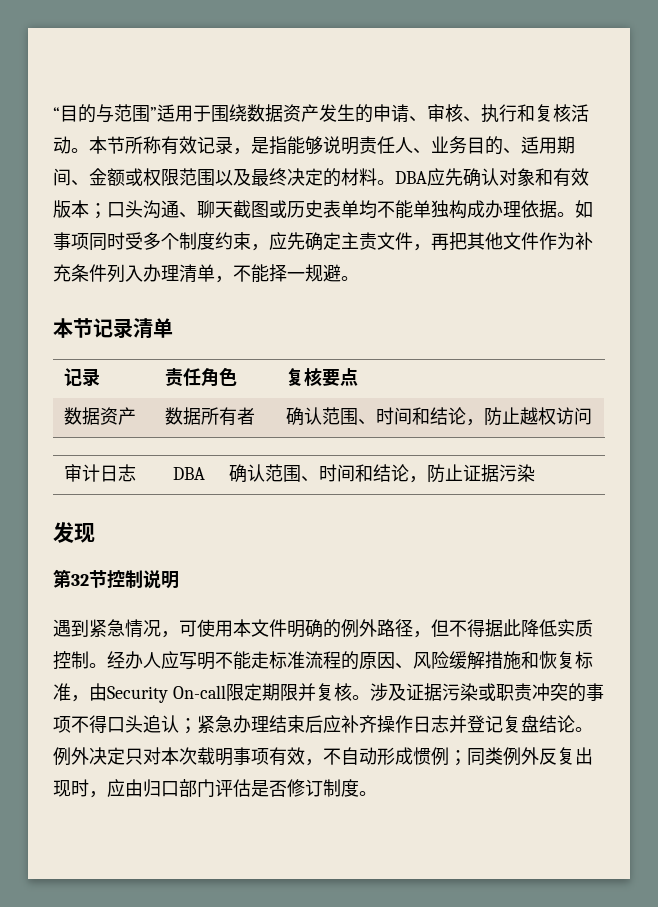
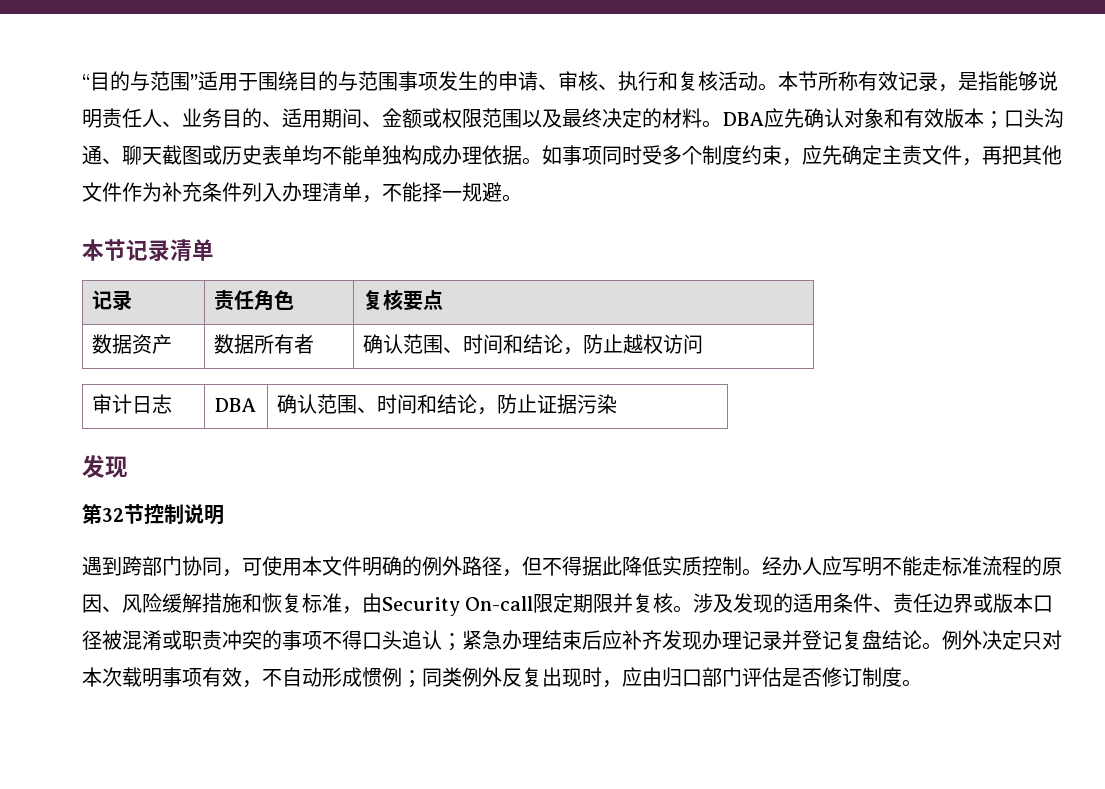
- “目的与范围”适用于围绕数据资产发生的申请、审核、执行和复核活动。
+ “目的与范围”适用于围绕目的与范围事项发生的申请、审核、执行和复核活动。
- 遇到紧急情况，可使用本文件明确的例外路径，但不得据此降低实质控制。
+ 遇到跨部门协同，可使用本文件明确的例外路径，但不得据此降低实质控制。
- 涉及证据污染或职责冲突的事项不得口头追认；紧急办理结束后应补齐操作日志并登记复盘结论。
+ 涉及发现的适用条件、责任边界或版本口径被混淆或职责冲突的事项不得口头追认；紧急办理结束后应补齐发现办理记录并登记复盘结论。

